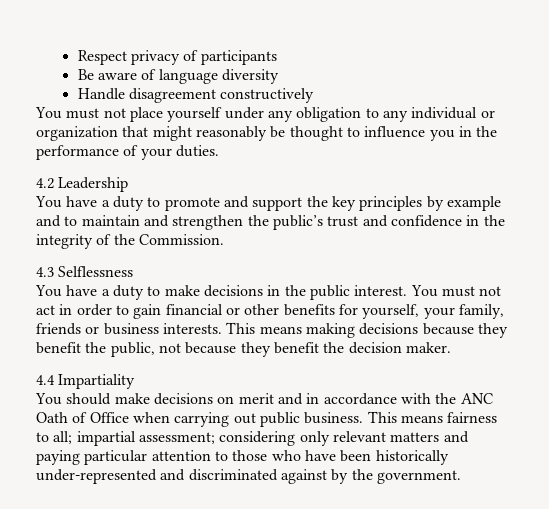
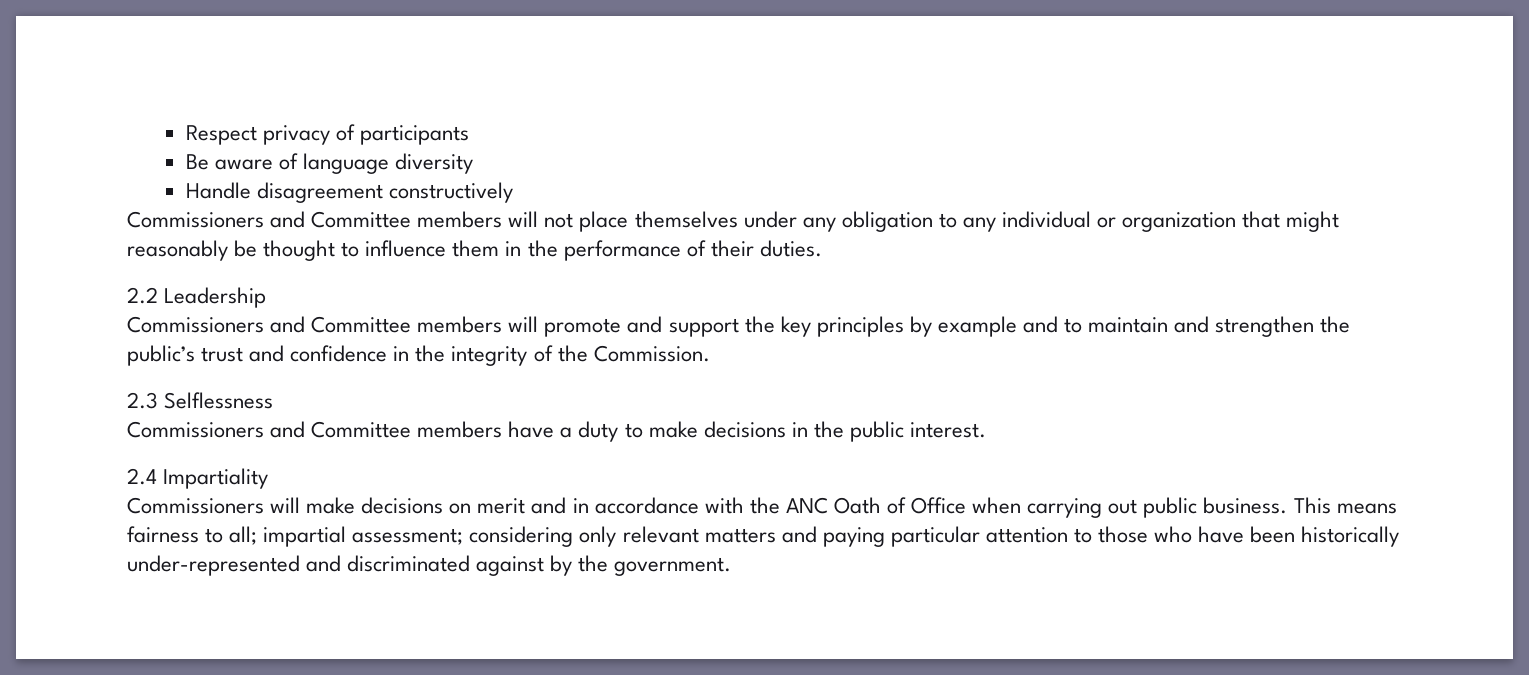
- You must not place yourself under any obligation to any individual or organization that might reasonably be thought to influence you in the performance of your duties.
+ Commissioners and Committee members will not place themselves under any obligation to any individual or organization that might reasonably be thought to influence them in the performance of their duties.
- 4.2 Leadership
+ 2.2 Leadership
- You have a duty to promote and support the key principles by example and to maintain and strengthen the public’s trust and confidence in the integrity of the Commission.
+ Commissioners and Committee members will promote and support the key principles by example and to maintain and strengthen the public’s trust and confidence in the integrity of the Commission.
- 4.3 Selflessness
+ 2.3 Selflessness
- You have a duty to make decisions in the public interest. You must not act in order to gain financial or other benefits for yourself, your family, friends or business interests. This means making decisions because they benefit the public, not because they benefit the decision maker.
- 4.4 Impartiality
+ Commissioners and Committee members have a duty to make decisions in the public interest.
+ 2.4 Impartiality
- You should make decisions on merit and in accordance with the ANC Oath of Office when carrying out public business.
+ Commissioners will make decisions on merit and in accordance with the ANC Oath of Office when carrying out public business.

